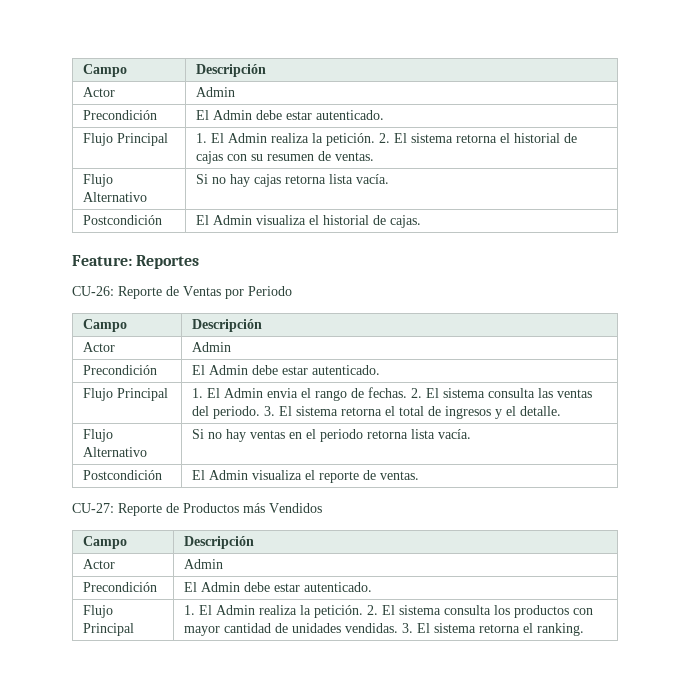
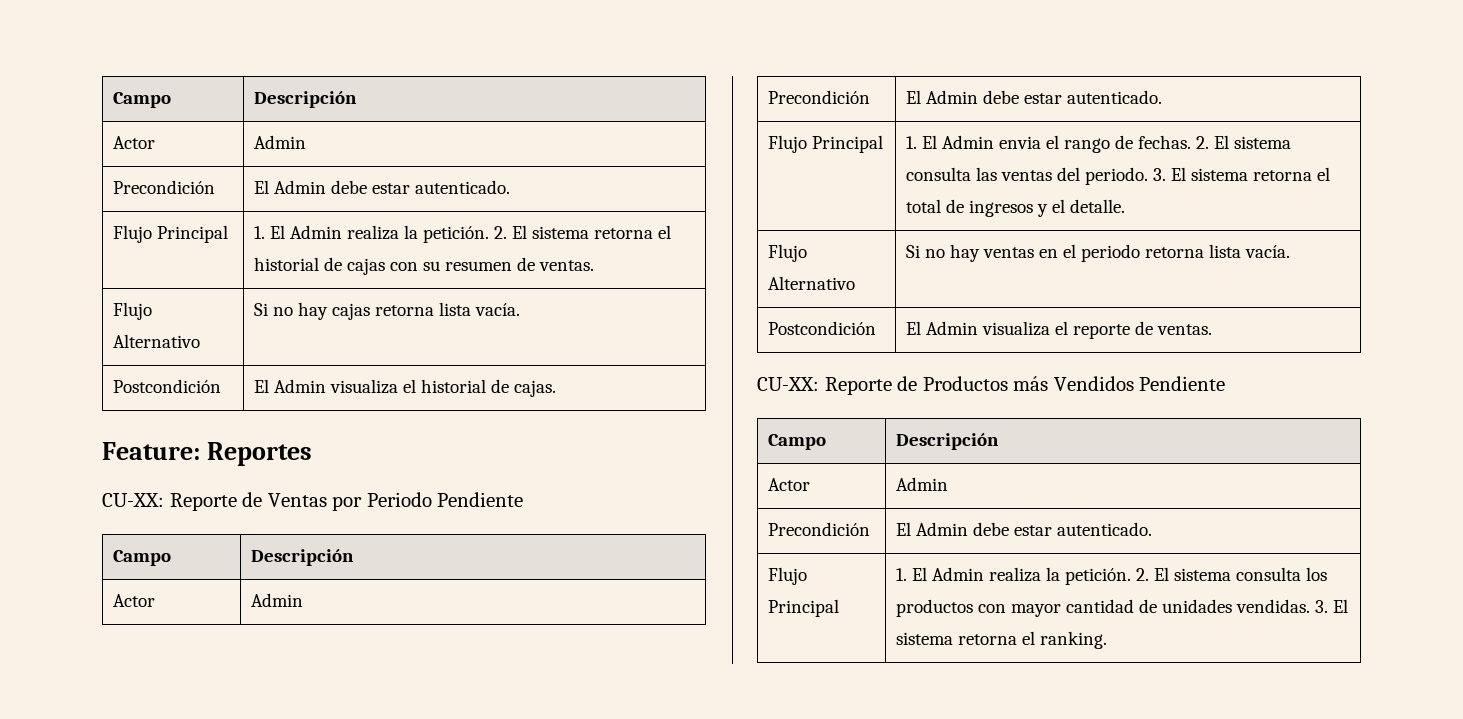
- CU-26: Reporte de Ventas por Periodo
+ CU-XX: Reporte de Ventas por Periodo Pendiente
- CU-27: Reporte de Productos más Vendidos
+ CU-XX: Reporte de Productos más Vendidos Pendiente

